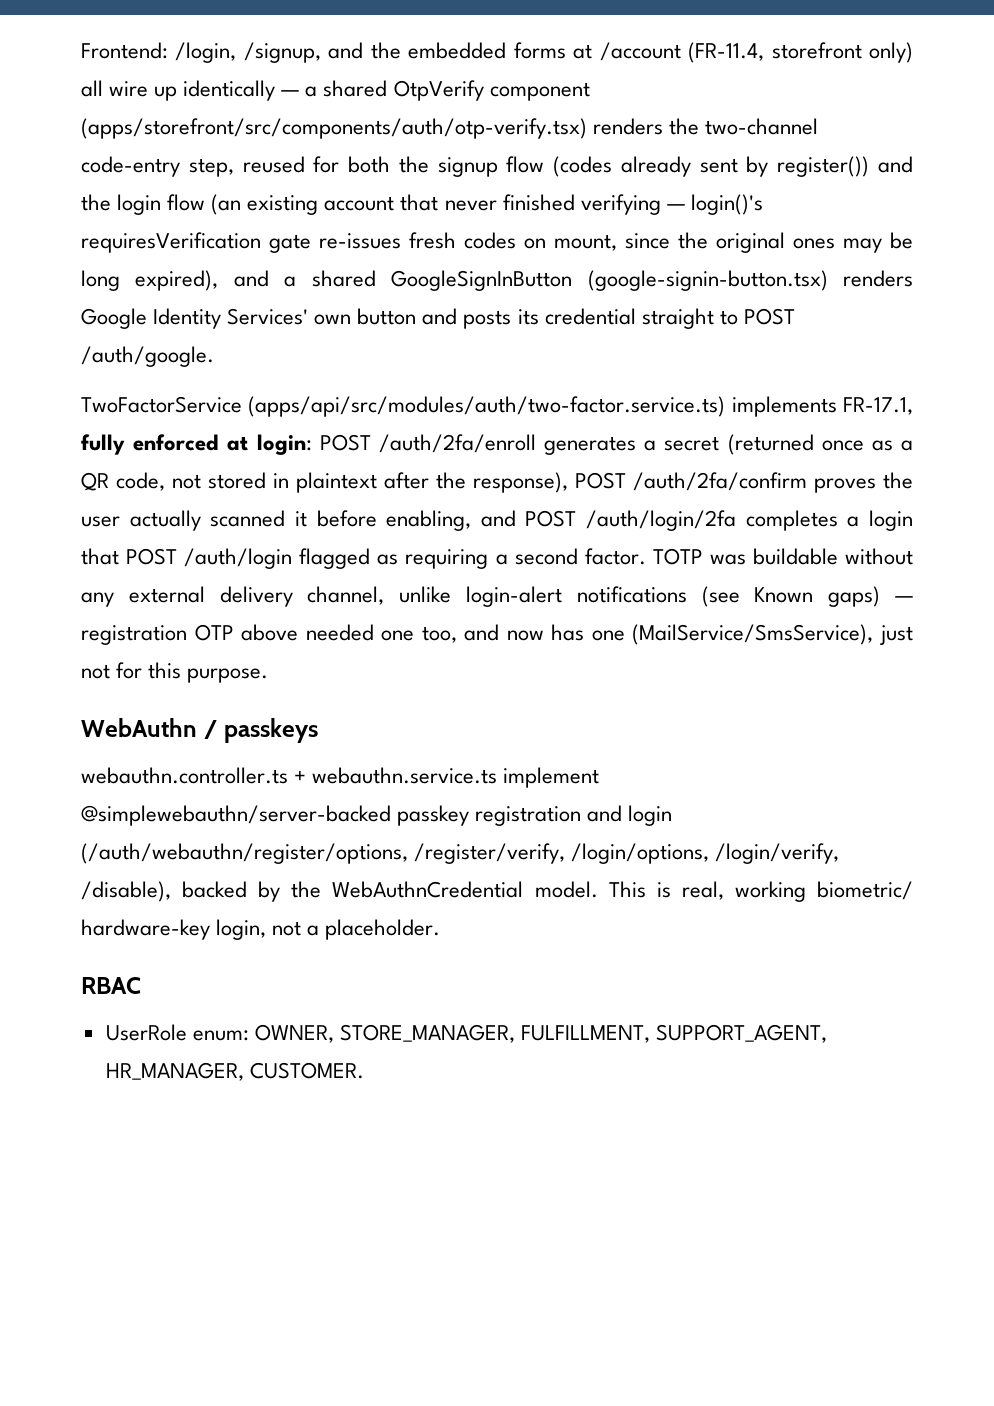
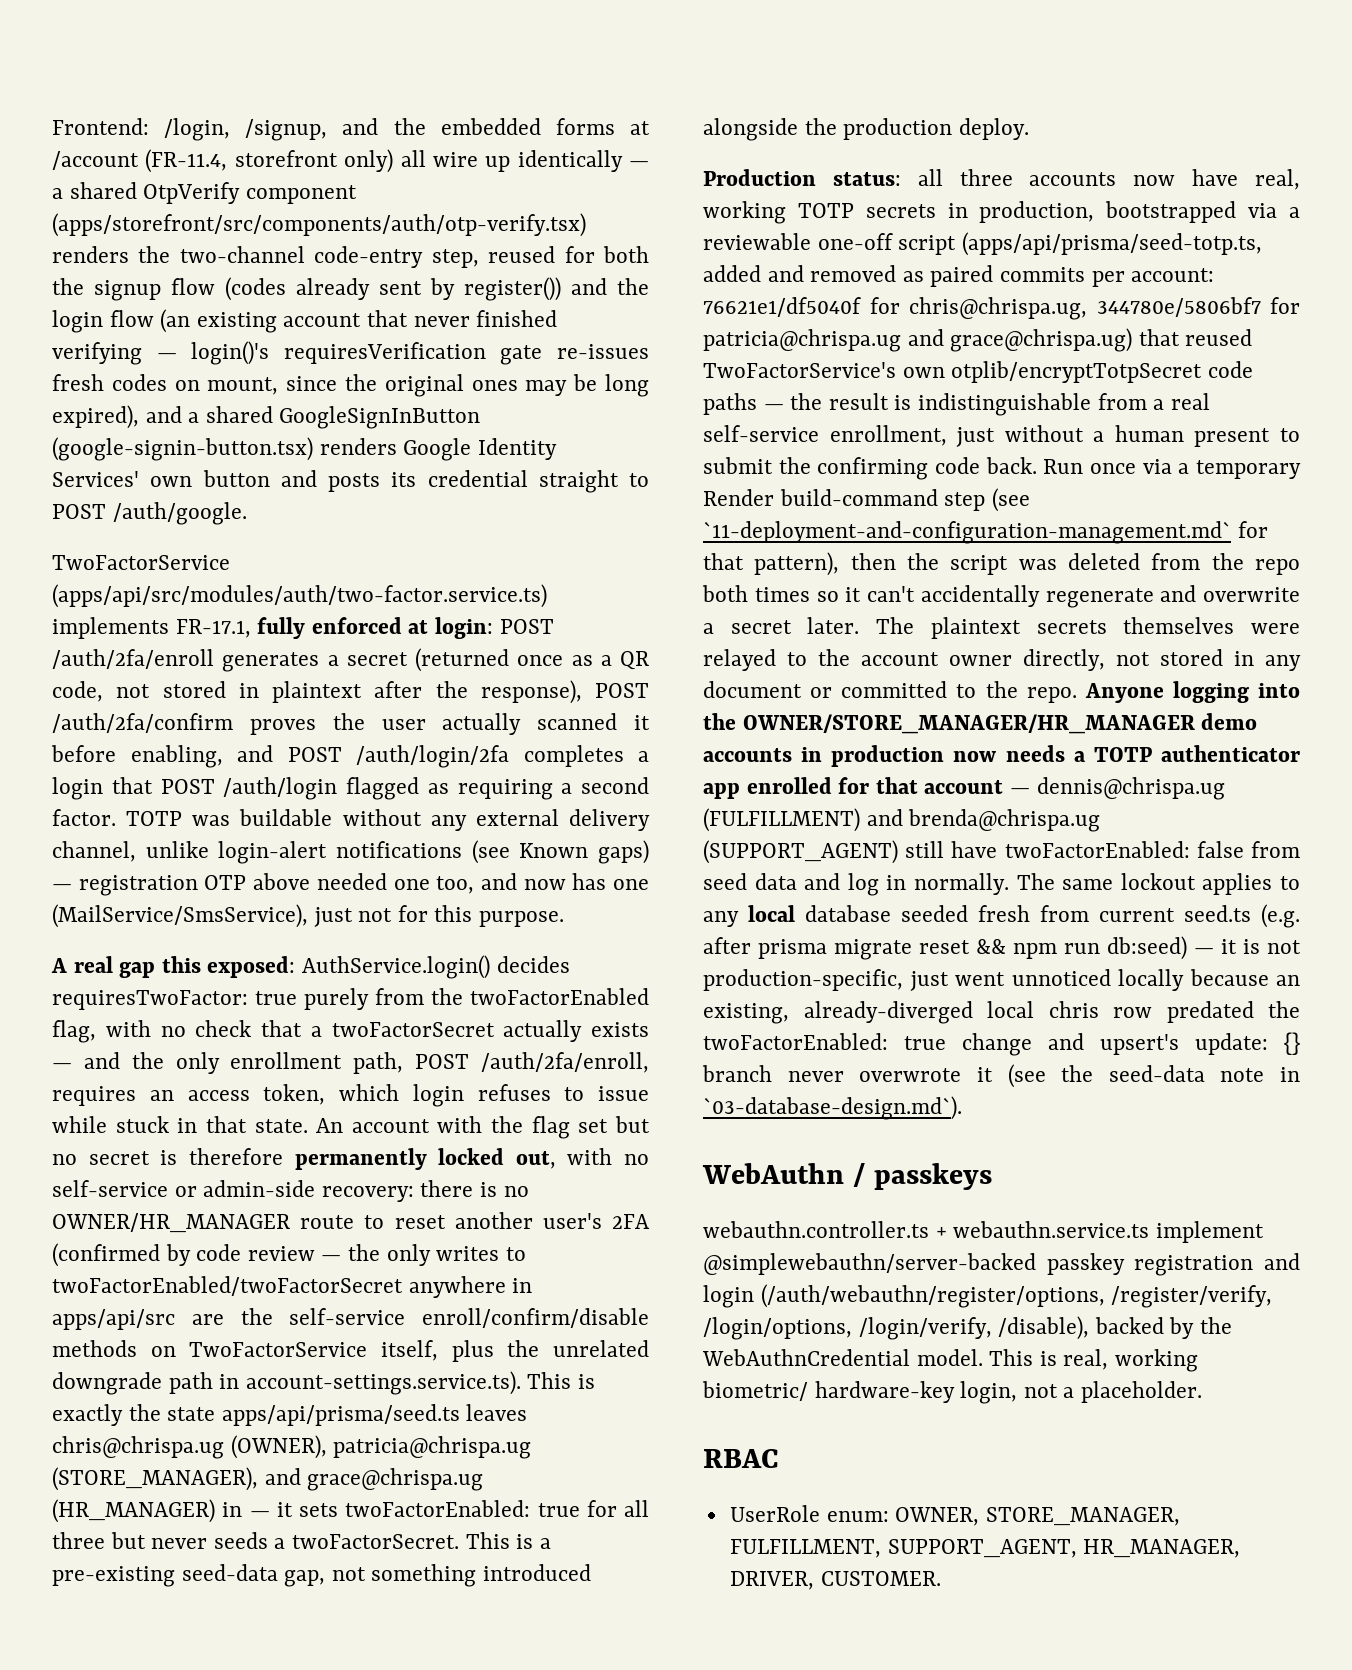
+ A real gap this exposed: AuthService.login() decides requiresTwoFactor: true purely from the twoFactorEnabled flag, with no check that a twoFactorSecret actually exists — and the only enrollment path, POST /auth/2fa/enroll, requires an access token, which login refuses to issue while stuck in that state. An account with the flag set but no secret is therefore permanently locked out, with no self-service or admin-side recovery: there is no OWNER/HR_MANAGER route to reset another user's 2FA (confirmed by code review — the only writes to twoFactorEnabled/twoFactorSecret anywhere in apps/api/src are the self-service enroll/confirm/disable methods on TwoFactorService itself, plus the unrelated downgrade path in account-settings.service.ts). This is exactly the state apps/api/prisma/seed.ts leaves chris@chrispa.ug (OWNER), patricia@chrispa.ug (STORE_MANAGER), and grace@chrispa.ug (HR_MANAGER) in — it sets twoFactorEnabled: true for all three but never seeds a twoFactorSecret. This is a pre-existing seed-data gap, not something introduced alongside the production deploy.
+ Production status: all three accounts now have real, working TOTP secrets in production, bootstrapped via a reviewable one-off script (apps/api/prisma/seed-totp.ts, added and removed as paired commits per account: 76621e1/df5040f for chris@chrispa.ug, 344780e/5806bf7 for patricia@chrispa.ug and grace@chrispa.ug) that reused TwoFactorService's own otplib/encryptTotpSecret code paths — the result is indistinguishable from a real self-service enrollment, just without a human present to submit the confirming code back. Run once via a temporary Render build-command step (see `11-deployment-and-configuration-management.md` for that pattern), then the script was deleted from the repo both times so it can't accidentally regenerate and overwrite a secret later. The plaintext secrets themselves were relayed to the account owner directly, not stored in any document or committed to the repo. Anyone logging into the OWNER/STORE_MANAGER/HR_MANAGER demo accounts in production now needs a TOTP authenticator app enrolled for that account — dennis@chrispa.ug (FULFILLMENT) and brenda@chrispa.ug (SUPPORT_AGENT) still have twoFactorEnabled: false from seed data and log in normally. The same lockout applies to any local database seeded fresh from current seed.ts (e.g. after prisma migrate reset && npm run db:seed) — it is not production-specific, just went unnoticed locally because an existing, already-diverged local chris row predated the twoFactorEnabled: true change and upsert's update: {} branch never overwrote it (see the seed-data note in `03-database-design.md`).
- UserRole enum: OWNER, STORE_MANAGER, FULFILLMENT, SUPPORT_AGENT, HR_MANAGER, CUSTOMER.
+ UserRole enum: OWNER, STORE_MANAGER, FULFILLMENT, SUPPORT_AGENT, HR_MANAGER, DRIVER, CUSTOMER.

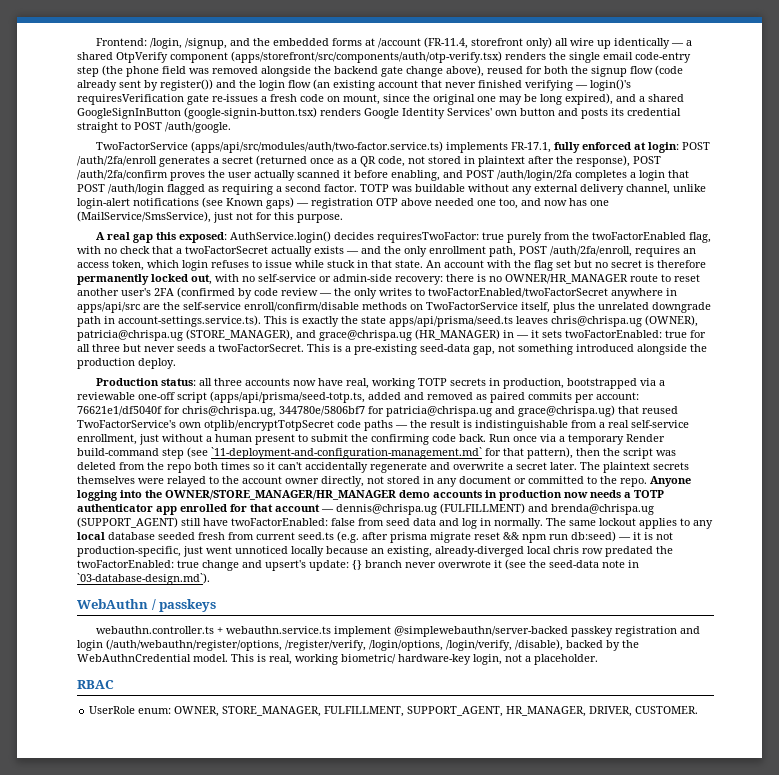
- /login, /signup, and the embedded forms at /account (FR-11.4, storefront only) all wire up identically — a shared OtpVerify component (apps/storefront/src/components/auth/otp-verify.tsx) renders the two-channel code-entry step, reused for both the signup flow (codes already sent by register()) and the login flow (an existing account that never finished verifying — login()'s requiresVerification gate re-issues fresh codes on mount, since the original ones may be long expired), and a shared GoogleSignInButton (google-signin-button.tsx) renders Google Identity Services' own button and posts its credential straight to POST /auth/google.
+ /login, /signup, and the embedded forms at /account (FR-11.4, storefront only) all wire up identically — a shared OtpVerify component (apps/storefront/src/components/auth/otp-verify.tsx) renders the single email code-entry step (the phone field was removed alongside the backend gate change above), reused for both the signup flow (code already sent by register()) and the login flow (an existing account that never finished verifying — login()'s requiresVerification gate re-issues a fresh code on mount, since the original one may be long expired), and a shared GoogleSignInButton (google-signin-button.tsx) renders Google Identity Services' own button and posts its credential straight to POST /auth/google.

